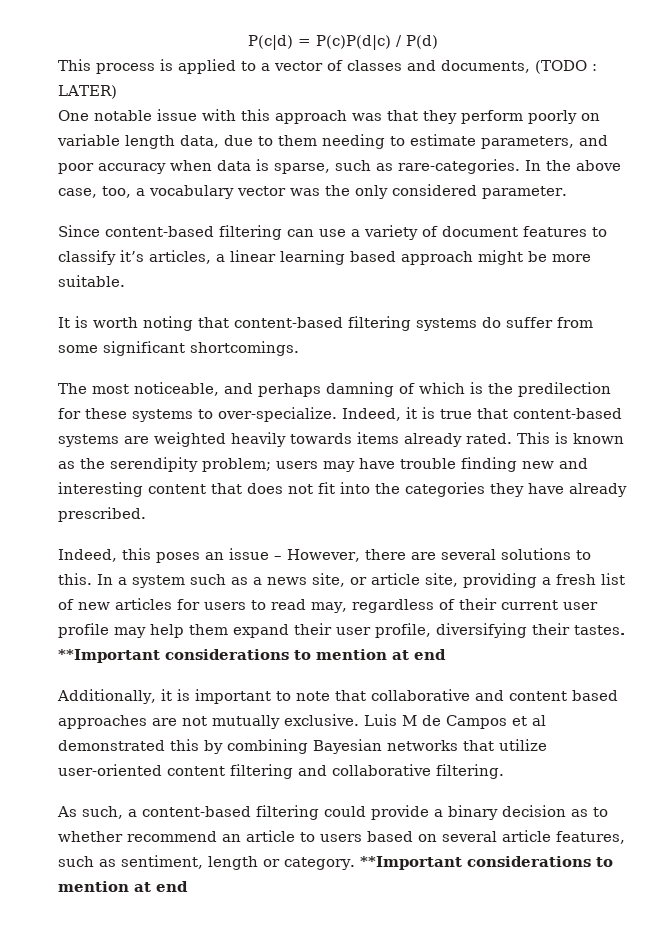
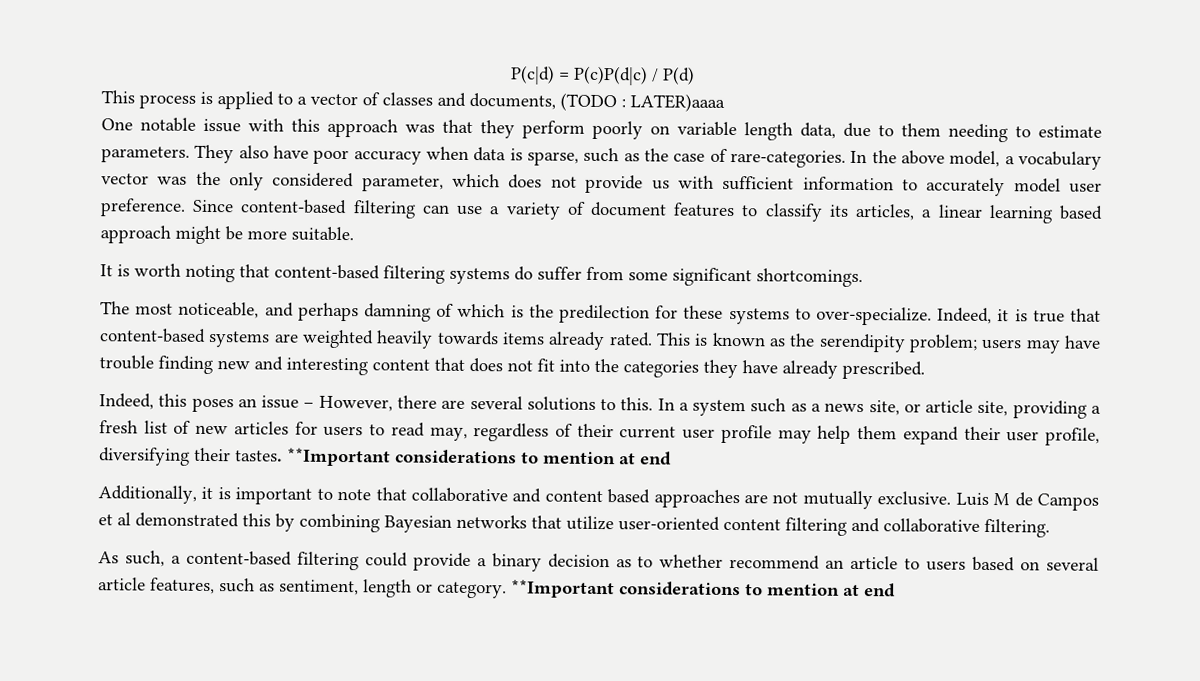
- This process is applied to a vector of classes and documents, (TODO : LATER)
+ This process is applied to a vector of classes and documents, (TODO : LATER)aaaa
- One notable issue with this approach was that they perform poorly on variable length data, due to them needing to estimate parameters, and poor accuracy when data is sparse, such as rare-categories.
+ One notable issue with this approach was that they perform poorly on variable length data, due to them needing to estimate parameters. They also have poor accuracy when data is sparse, such as the case of rare-categories.
- In the above case, too, a vocabulary vector was the only considered parameter.
- Since content-based filtering can use a variety of document features to classify it’s articles, a linear learning based approach might be more suitable.
+ In the above model, a vocabulary vector was the only considered parameter, which does not provide us with sufficient information to accurately model user preference. Since content-based filtering can use a variety of document features to classify its articles, a linear learning based approach might be more suitable.

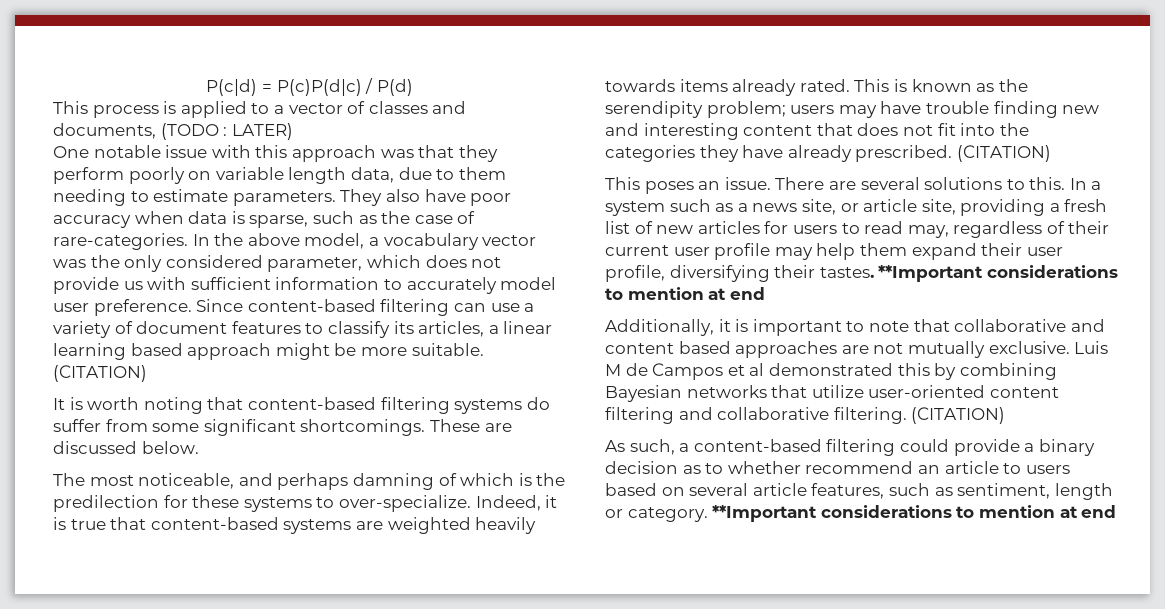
- This process is applied to a vector of classes and documents, (TODO : LATER)aaaa
+ This process is applied to a vector of classes and documents, (TODO : LATER)
- Since content-based filtering can use a variety of document features to classify its articles, a linear learning based approach might be more suitable.
+ Since content-based filtering can use a variety of document features to classify its articles, a linear learning based approach might be more suitable. (CITATION)
+ These are discussed below.
- This is known as the serendipity problem; users may have trouble finding new and interesting content that does not fit into the categories they have already prescribed.
- Indeed, this poses an issue – However, there are several solutions to this.
+ This is known as the serendipity problem; users may have trouble finding new and interesting content that does not fit into the categories they have already prescribed. (CITATION)
+ This poses an issue. There are several solutions to this.
- Luis M de Campos et al demonstrated this by combining Bayesian networks that utilize user-oriented content filtering and collaborative filtering.
+ Luis M de Campos et al demonstrated this by combining Bayesian networks that utilize user-oriented content filtering and collaborative filtering. (CITATION)

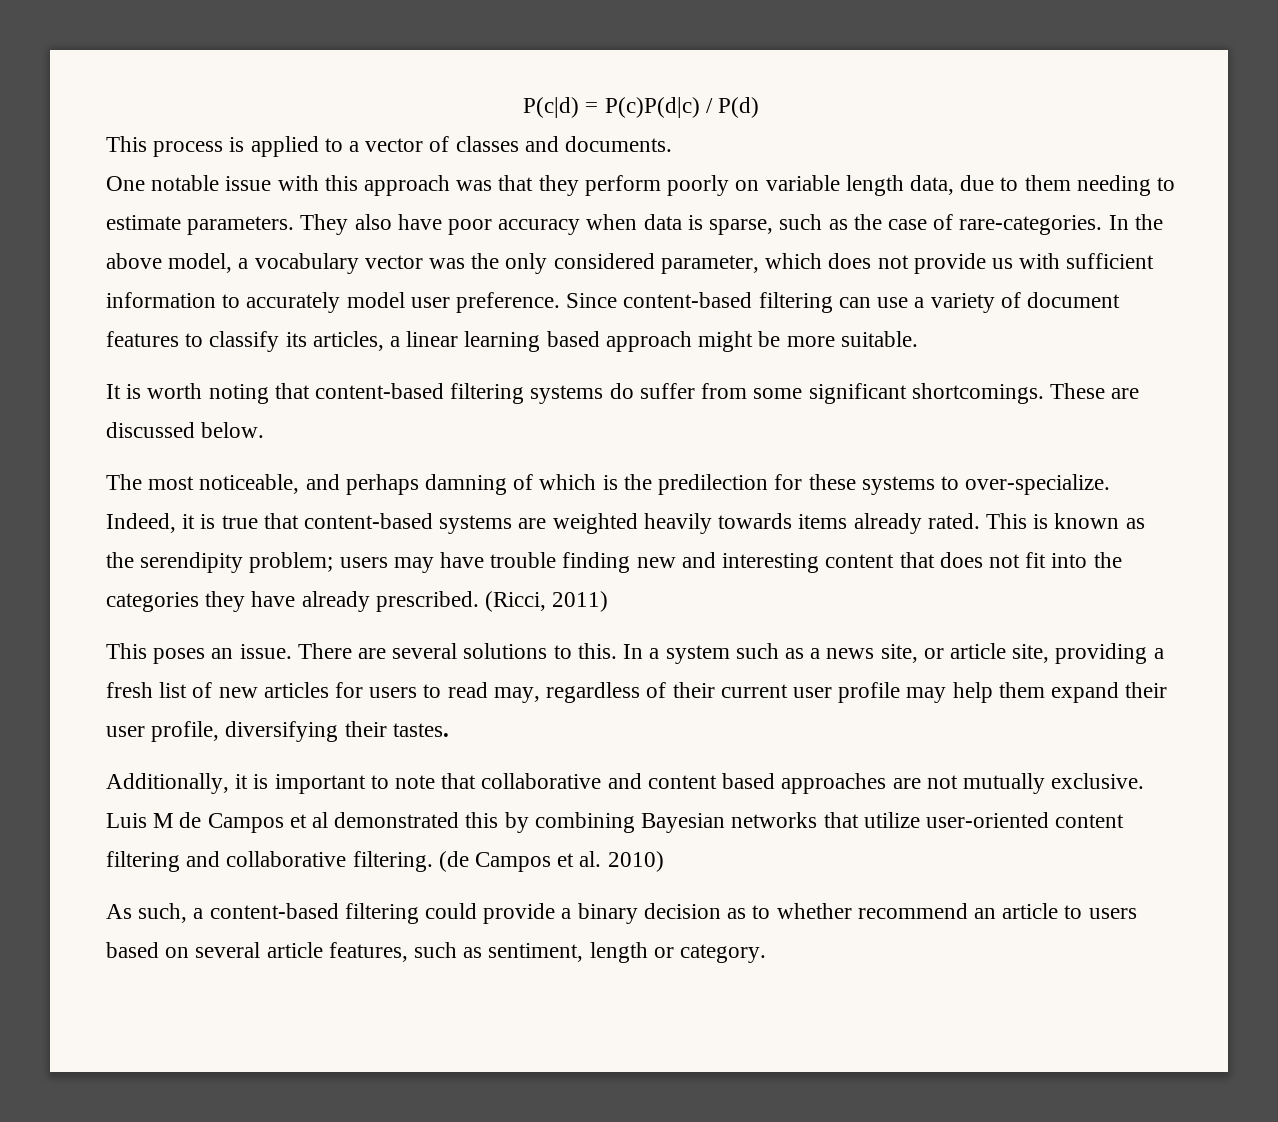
- This process is applied to a vector of classes and documents, (TODO : LATER)
+ This process is applied to a vector of classes and documents.
- Since content-based filtering can use a variety of document features to classify its articles, a linear learning based approach might be more suitable. (CITATION)
+ Since content-based filtering can use a variety of document features to classify its articles, a linear learning based approach might be more suitable.
- This is known as the serendipity problem; users may have trouble finding new and interesting content that does not fit into the categories they have already prescribed. (CITATION)
+ This is known as the serendipity problem; users may have trouble finding new and interesting content that does not fit into the categories they have already prescribed. (Ricci, 2011)
- In a system such as a news site, or article site, providing a fresh list of new articles for users to read may, regardless of their current user profile may help them expand their user profile, diversifying their tastes. **Important considerations to mention at end
+ In a system such as a news site, or article site, providing a fresh list of new articles for users to read may, regardless of their current user profile may help them expand their user profile, diversifying their tastes.
- Luis M de Campos et al demonstrated this by combining Bayesian networks that utilize user-oriented content filtering and collaborative filtering. (CITATION)
+ Luis M de Campos et al demonstrated this by combining Bayesian networks that utilize user-oriented content filtering and collaborative filtering. (de Campos et al. 2010)
- As such, a content-based filtering could provide a binary decision as to whether recommend an article to users based on several article features, such as sentiment, length or category. **Important considerations to mention at end
+ As such, a content-based filtering could provide a binary decision as to whether recommend an article to users based on several article features, such as sentiment, length or category.

